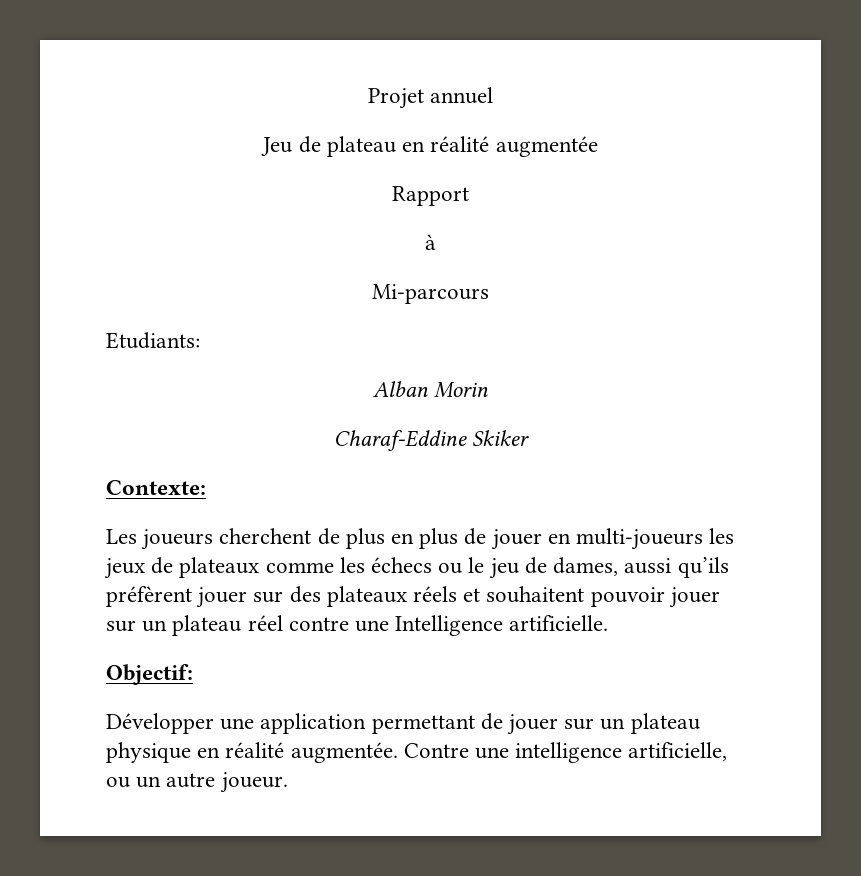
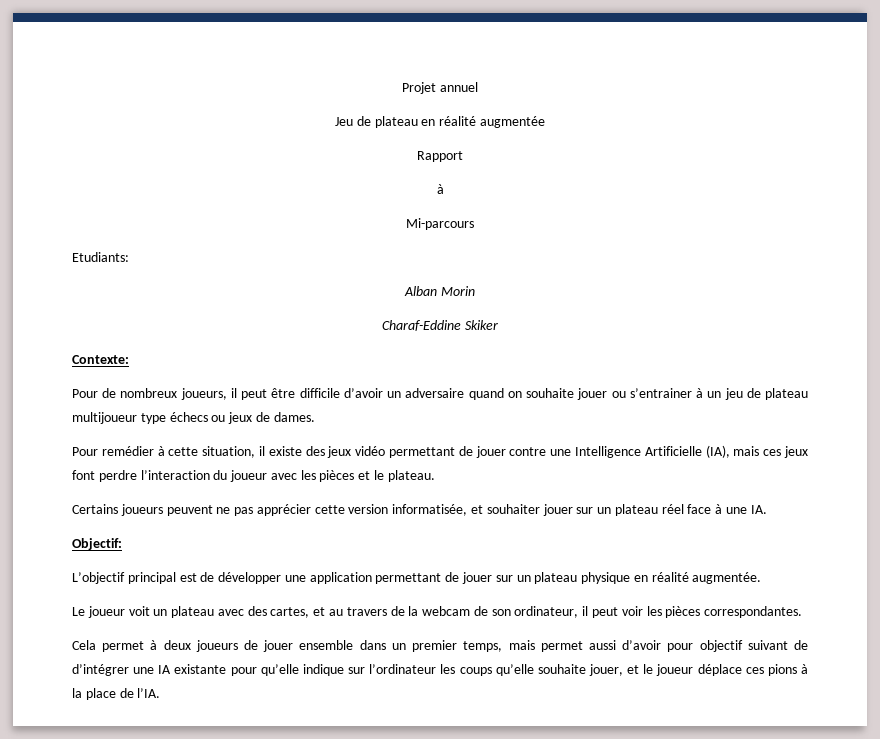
- Les joueurs cherchent de plus en plus de jouer en multi-joueurs les jeux de plateaux comme les échecs ou le jeu de dames, aussi qu’ils préfèrent jouer sur des plateaux réels et souhaitent pouvoir jouer sur un plateau réel contre une Intelligence artificielle.
+ Pour de nombreux joueurs, il peut être difficile d’avoir un adversaire quand on souhaite jouer ou s’entrainer à un jeu de plateau multijoueur type échecs ou jeux de dames.
+ Pour remédier à cette situation, il existe des jeux vidéo permettant de jouer contre une Intelligence Artificielle (IA), mais ces jeux font perdre l’interaction du joueur avec les pièces et le plateau.
+ Certains joueurs peuvent ne pas apprécier cette version informatisée, et souhaiter jouer sur un plateau réel face à une IA.
  Objectif:
- Développer une application permettant de jouer sur un plateau physique en réalité augmentée. Contre une intelligence artificielle, ou un autre joueur.
+ L’objectif principal est de développer une application permettant de jouer sur un plateau physique en réalité augmentée.
+ Le joueur voit un plateau avec des cartes, et au travers de la webcam de son ordinateur, il peut voir les pièces correspondantes.
+ Cela permet à deux joueurs de jouer ensemble dans un premier temps, mais permet aussi d’avoir pour objectif suivant de d’intégrer une IA existante pour qu’elle indique sur l’ordinateur les coups qu’elle souhaite jouer, et le joueur déplace ces pions à la place de l’IA.

